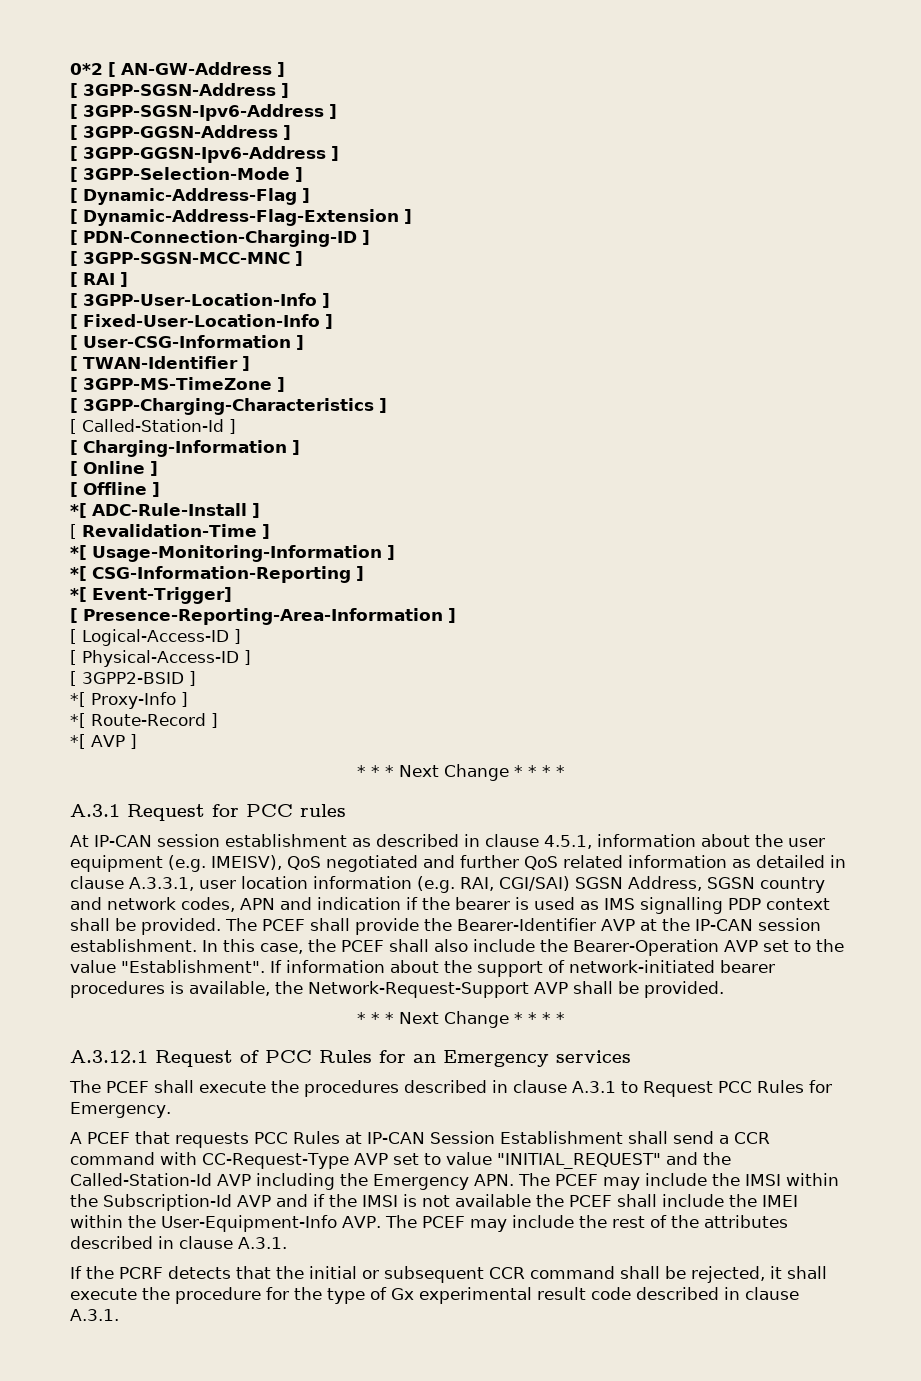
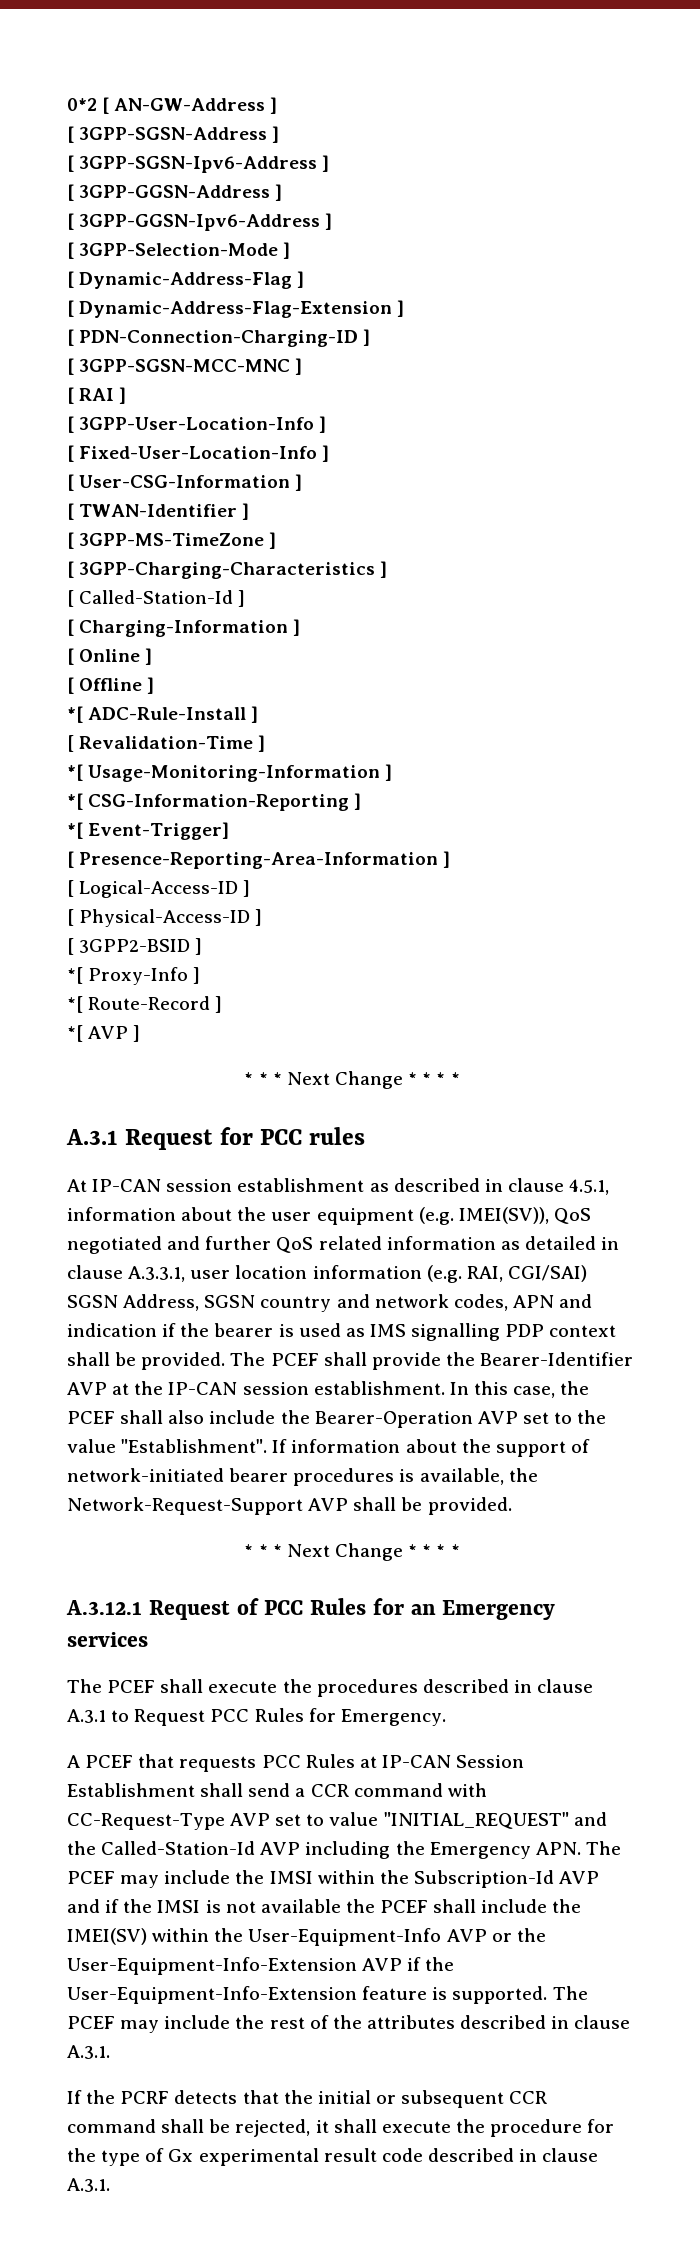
- At IP-CAN session establishment as described in clause 4.5.1, information about the user equipment (e.g. IMEISV), QoS negotiated and further QoS related information as detailed in clause A.3.3.1, user location information (e.g. RAI, CGI/SAI) SGSN Address, SGSN country and network codes, APN and indication if the bearer is used as IMS signalling PDP context shall be provided.
+ At IP-CAN session establishment as described in clause 4.5.1, information about the user equipment (e.g. IMEI(SV)), QoS negotiated and further QoS related information as detailed in clause A.3.3.1, user location information (e.g. RAI, CGI/SAI) SGSN Address, SGSN country and network codes, APN and indication if the bearer is used as IMS signalling PDP context shall be provided.
- A PCEF that requests PCC Rules at IP-CAN Session Establishment shall send a CCR command with CC-Request-Type AVP set to value "INITIAL_REQUEST" and the Called-Station-Id AVP including the Emergency APN. The PCEF may include the IMSI within the Subscription-Id AVP and if the IMSI is not available the PCEF shall include the IMEI within the User-Equipment-Info AVP. The PCEF may include the rest of the attributes described in clause A.3.1.
+ A PCEF that requests PCC Rules at IP-CAN Session Establishment shall send a CCR command with CC-Request-Type AVP set to value "INITIAL_REQUEST" and the Called-Station-Id AVP including the Emergency APN. The PCEF may include the IMSI within the Subscription-Id AVP and if the IMSI is not available the PCEF shall include the IMEI(SV) within the User-Equipment-Info AVP or the User-Equipment-Info-Extension AVP if the User-Equipment-Info-Extension feature is supported. The PCEF may include the rest of the attributes described in clause A.3.1.

